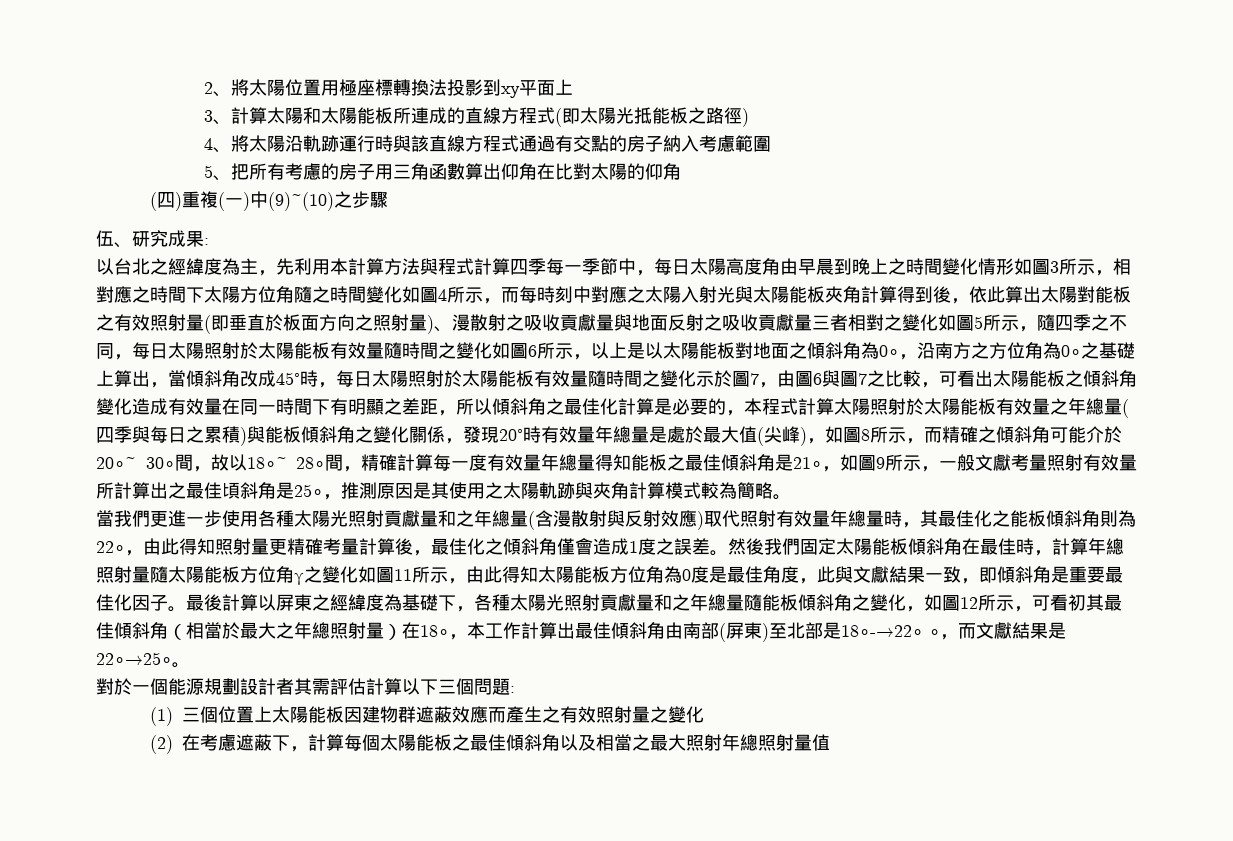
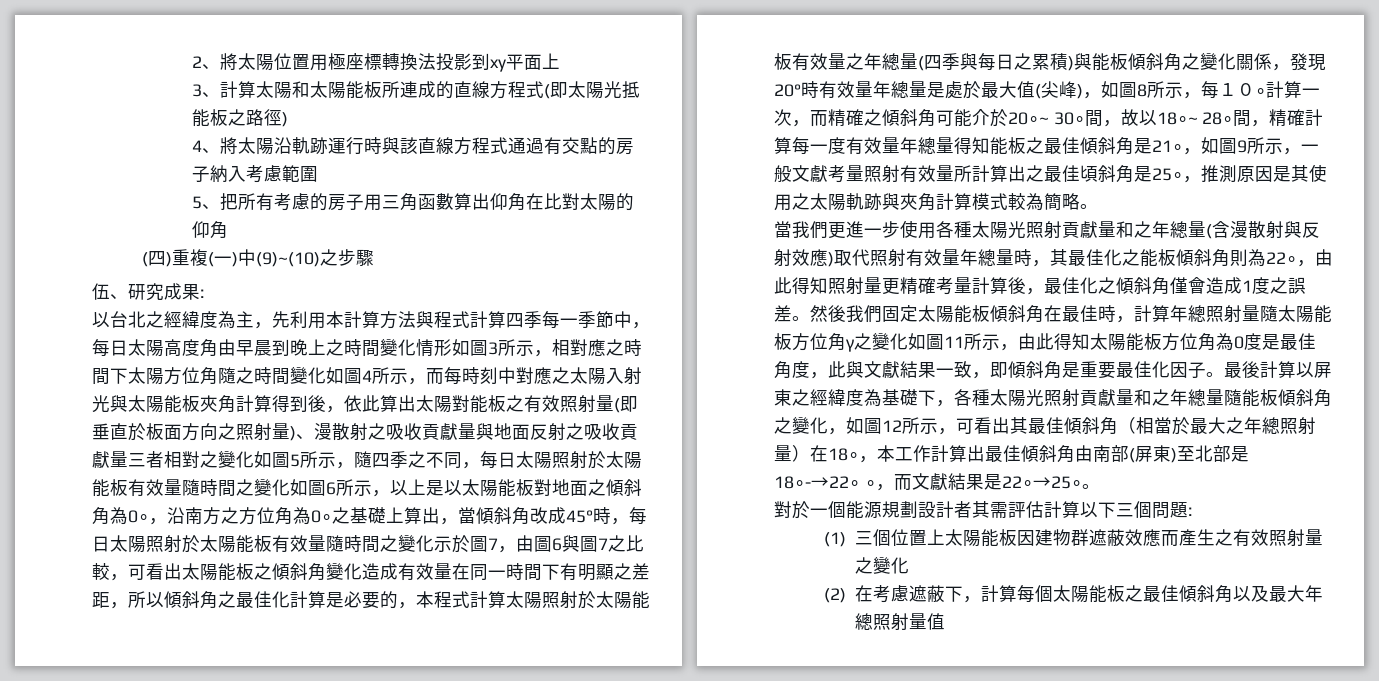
- 以台北之經緯度為主，先利用本計算方法與程式計算四季每一季節中，每日太陽高度角由早晨到晚上之時間變化情形如圖3所示，相對應之時間下太陽方位角隨之時間變化如圖4所示，而每時刻中對應之太陽入射光與太陽能板夾角計算得到後，依此算出太陽對能板之有效照射量(即垂直於板面方向之照射量)、漫散射之吸收貢獻量與地面反射之吸收貢獻量三者相對之變化如圖5所示，隨四季之不同，每日太陽照射於太陽能板有效量隨時間之變化如圖6所示，以上是以太陽能板對地面之傾斜角為0∘，沿南方之方位角為0∘之基礎上算出，當傾斜角改成45°時，每日太陽照射於太陽能板有效量隨時間之變化示於圖7，由圖6與圖7之比較，可看出太陽能板之傾斜角變化造成有效量在同一時間下有明顯之差距，所以傾斜角之最佳化計算是必要的，本程式計算太陽照射於太陽能板有效量之年總量(四季與每日之累積)與能板傾斜角之變化關係，發現20°時有效量年總量是處於最大值(尖峰)，如圖8所示，而精確之傾斜角可能介於20∘~ 30∘間，故以18∘~ 28∘間，精確計算每一度有效量年總量得知能板之最佳傾斜角是21∘，如圖9所示，一般文獻考量照射有效量所計算出之最佳頃斜角是25∘，推測原因是其使用之太陽軌跡與夾角計算模式較為簡略。
+ 以台北之經緯度為主，先利用本計算方法與程式計算四季每一季節中，每日太陽高度角由早晨到晚上之時間變化情形如圖3所示，相對應之時間下太陽方位角隨之時間變化如圖4所示，而每時刻中對應之太陽入射光與太陽能板夾角計算得到後，依此算出太陽對能板之有效照射量(即垂直於板面方向之照射量)、漫散射之吸收貢獻量與地面反射之吸收貢獻量三者相對之變化如圖5所示，隨四季之不同，每日太陽照射於太陽能板有效量隨時間之變化如圖6所示，以上是以太陽能板對地面之傾斜角為0∘，沿南方之方位角為0∘之基礎上算出，當傾斜角改成45°時，每日太陽照射於太陽能板有效量隨時間之變化示於圖7，由圖6與圖7之比較，可看出太陽能板之傾斜角變化造成有效量在同一時間下有明顯之差距，所以傾斜角之最佳化計算是必要的，本程式計算太陽照射於太陽能板有效量之年總量(四季與每日之累積)與能板傾斜角之變化關係，發現20°時有效量年總量是處於最大值(尖峰)，如圖8所示，每１０∘計算一次，而精確之傾斜角可能介於20∘~ 30∘間，故以18∘~ 28∘間，精確計算每一度有效量年總量得知能板之最佳傾斜角是21∘，如圖9所示，一般文獻考量照射有效量所計算出之最佳頃斜角是25∘，推測原因是其使用之太陽軌跡與夾角計算模式較為簡略。
- 最後計算以屏東之經緯度為基礎下，各種太陽光照射貢獻量和之年總量隨能板傾斜角之變化，如圖12所示，可看初其最佳傾斜角（相當於最大之年總照射量）在18∘，本工作計算出最佳傾斜角由南部(屏東)至北部是18∘-→22∘ ∘，而文獻結果是22∘→25∘。
+ 最後計算以屏東之經緯度為基礎下，各種太陽光照射貢獻量和之年總量隨能板傾斜角之變化，如圖12所示，可看出其最佳傾斜角（相當於最大之年總照射量）在18∘，本工作計算出最佳傾斜角由南部(屏東)至北部是18∘-→22∘ ∘，而文獻結果是22∘→25∘。
- (2)在考慮遮蔽下，計算每個太陽能板之最佳傾斜角以及相當之最大照射年總照射量值
+ (2)在考慮遮蔽下，計算每個太陽能板之最佳傾斜角以及最大年總照射量值

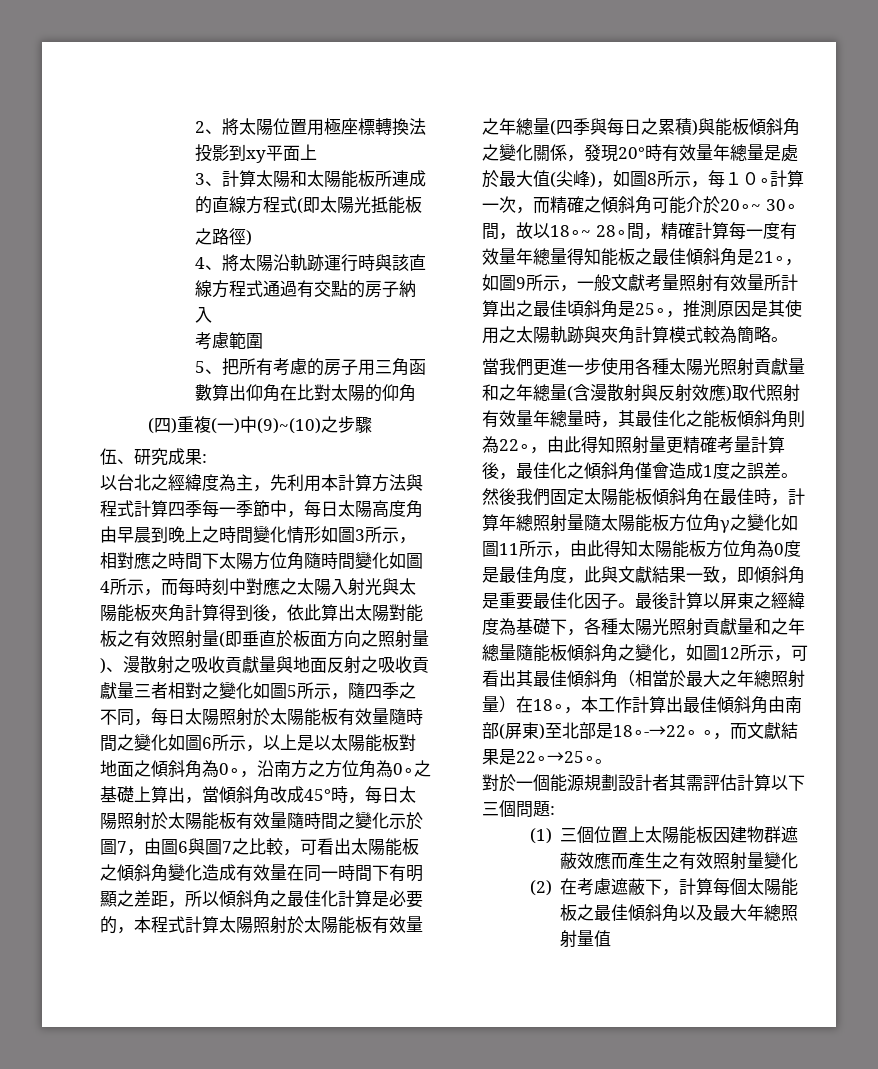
- 3、計算太陽和太陽能板所連成的直線方程式(即太陽光抵能板之路徑)
+ 3、計算太陽和太陽能板所連成的直線方程式(即太陽光抵能板
+ 之路徑)
- 4、將太陽沿軌跡運行時與該直線方程式通過有交點的房子納入考慮範圍
+ 4、將太陽沿軌跡運行時與該直線方程式通過有交點的房子納入
+ 考慮範圍
- 以台北之經緯度為主，先利用本計算方法與程式計算四季每一季節中，每日太陽高度角由早晨到晚上之時間變化情形如圖3所示，相對應之時間下太陽方位角隨之時間變化如圖4所示，而每時刻中對應之太陽入射光與太陽能板夾角計算得到後，依此算出太陽對能板之有效照射量(即垂直於板面方向之照射量)、漫散射之吸收貢獻量與地面反射之吸收貢獻量三者相對之變化如圖5所示，隨四季之不同，每日太陽照射於太陽能板有效量隨時間之變化如圖6所示，以上是以太陽能板對地面之傾斜角為0∘，沿南方之方位角為0∘之基礎上算出，當傾斜角改成45°時，每日太陽照射於太陽能板有效量隨時間之變化示於圖7，由圖6與圖7之比較，可看出太陽能板之傾斜角變化造成有效量在同一時間下有明顯之差距，所以傾斜角之最佳化計算是必要的，本程式計算太陽照射於太陽能板有效量之年總量(四季與每日之累積)與能板傾斜角之變化關係，發現20°時有效量年總量是處於最大值(尖峰)，如圖8所示，每１０∘計算一次，而精確之傾斜角可能介於20∘~ 30∘間，故以18∘~ 28∘間，精確計算每一度有效量年總量得知能板之最佳傾斜角是21∘，如圖9所示，一般文獻考量照射有效量所計算出之最佳頃斜角是25∘，推測原因是其使用之太陽軌跡與夾角計算模式較為簡略。
+ 以台北之經緯度為主，先利用本計算方法與程式計算四季每一季節中，每日太陽高度角由早晨到晚上之時間變化情形如圖3所示，相對應之時間下太陽方位角隨時間變化如圖4所示，而每時刻中對應之太陽入射光與太陽能板夾角計算得到後，依此算出太陽對能板之有效照射量(即垂直於板面方向之照射量)、漫散射之吸收貢獻量與地面反射之吸收貢獻量三者相對之變化如圖5所示，隨四季之不同，每日太陽照射於太陽能板有效量隨時間之變化如圖6所示，以上是以太陽能板對地面之傾斜角為0∘，沿南方之方位角為0∘之基礎上算出，當傾斜角改成45°時，每日太陽照射於太陽能板有效量隨時間之變化示於圖7，由圖6與圖7之比較，可看出太陽能板之傾斜角變化造成有效量在同一時間下有明顯之差距，所以傾斜角之最佳化計算是必要的，本程式計算太陽照射於太陽能板有效量之年總量(四季與每日之累積)與能板傾斜角之變化關係，發現20°時有效量年總量是處於最大值(尖峰)，如圖8所示，每１０∘計算一次，而精確之傾斜角可能介於20∘~ 30∘間，故以18∘~ 28∘間，精確計算每一度有效量年總量得知能板之最佳傾斜角是21∘，如圖9所示，一般文獻考量照射有效量所計算出之最佳頃斜角是25∘，推測原因是其使用之太陽軌跡與夾角計算模式較為簡略。
- (1)三個位置上太陽能板因建物群遮蔽效應而產生之有效照射量之變化
+ (1)三個位置上太陽能板因建物群遮蔽效應而產生之有效照射量變化

